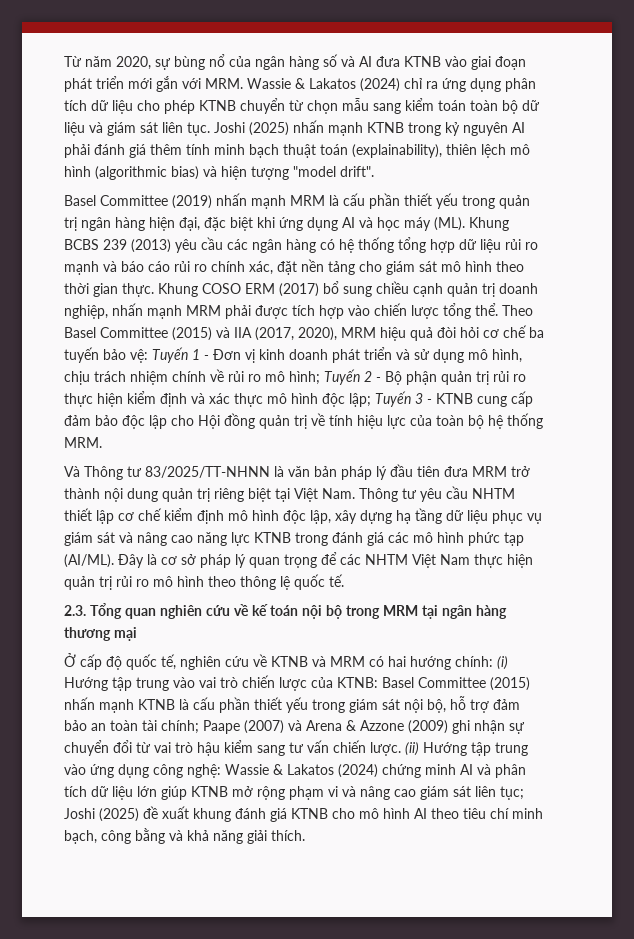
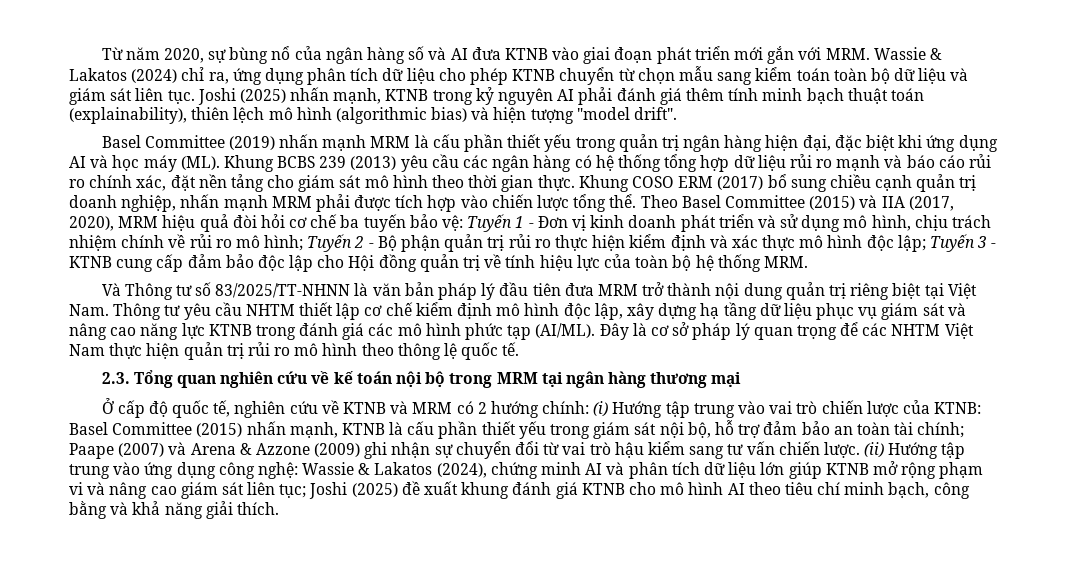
- Từ năm 2020, sự bùng nổ của ngân hàng số và AI đưa KTNB vào giai đoạn phát triển mới gắn với MRM. Wassie & Lakatos (2024) chỉ ra ứng dụng phân tích dữ liệu cho phép KTNB chuyển từ chọn mẫu sang kiểm toán toàn bộ dữ liệu và giám sát liên tục.
+ Từ năm 2020, sự bùng nổ của ngân hàng số và AI đưa KTNB vào giai đoạn phát triển mới gắn với MRM. Wassie & Lakatos (2024) chỉ ra, ứng dụng phân tích dữ liệu cho phép KTNB chuyển từ chọn mẫu sang kiểm toán toàn bộ dữ liệu và giám sát liên tục.
- Joshi (2025) nhấn mạnh KTNB trong kỷ nguyên AI phải đánh giá thêm tính minh bạch thuật toán (explainability), thiên lệch mô hình (algorithmic bias) và hiện tượng "model drift".
+ Joshi (2025) nhấn mạnh, KTNB trong kỷ nguyên AI phải đánh giá thêm tính minh bạch thuật toán (explainability), thiên lệch mô hình (algorithmic bias) và hiện tượng "model drift".
- Và Thông tư 83/2025/TT-NHNN là văn bản pháp lý đầu tiên đưa MRM trở thành nội dung quản trị riêng biệt tại Việt Nam. Thông tư yêu cầu NHTM thiết lập cơ chế kiểm định mô hình độc lập, xây dựng hạ tầng dữ liệu phục vụ giám sát và nâng cao năng lực KTNB trong đánh giá các mô hình phức tạp (AI/ML).
+ Và Thông tư số 83/2025/TT-NHNN là văn bản pháp lý đầu tiên đưa MRM trở thành nội dung quản trị riêng biệt tại Việt Nam. Thông tư yêu cầu NHTM thiết lập cơ chế kiểm định mô hình độc lập, xây dựng hạ tầng dữ liệu phục vụ giám sát và nâng cao năng lực KTNB trong đánh giá các mô hình phức tạp (AI/ML).
- Ở cấp độ quốc tế, nghiên cứu về KTNB và MRM có hai hướng chính:
+ Ở cấp độ quốc tế, nghiên cứu về KTNB và MRM có 2 hướng chính:
- Basel Committee (2015) nhấn mạnh KTNB là cấu phần thiết yếu trong giám sát nội bộ, hỗ trợ đảm bảo an toàn tài chính;
+ Basel Committee (2015) nhấn mạnh, KTNB là cấu phần thiết yếu trong giám sát nội bộ, hỗ trợ đảm bảo an toàn tài chính;
- (ii) Hướng tập trung vào ứng dụng công nghệ: Wassie & Lakatos (2024) chứng minh AI và phân tích dữ liệu lớn giúp KTNB mở rộng phạm vi và nâng cao giám sát liên tục; Joshi (2025) đề xuất khung đánh giá KTNB cho mô hình AI theo tiêu chí minh bạch, công bằng và khả năng giải thích.
+ (ii) Hướng tập trung vào ứng dụng công nghệ: Wassie & Lakatos (2024), chứng minh AI và phân tích dữ liệu lớn giúp KTNB mở rộng phạm vi và nâng cao giám sát liên tục; Joshi (2025) đề xuất khung đánh giá KTNB cho mô hình AI theo tiêu chí minh bạch, công bằng và khả năng giải thích.

